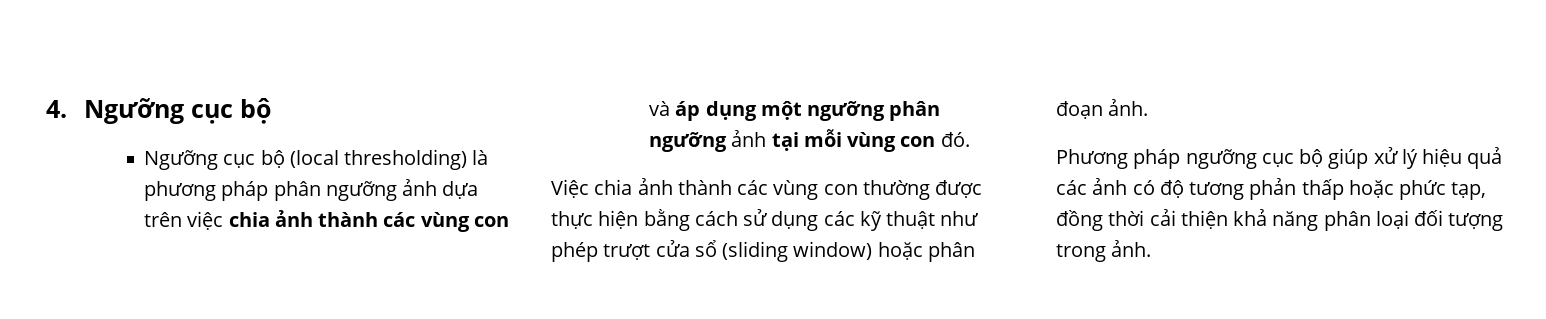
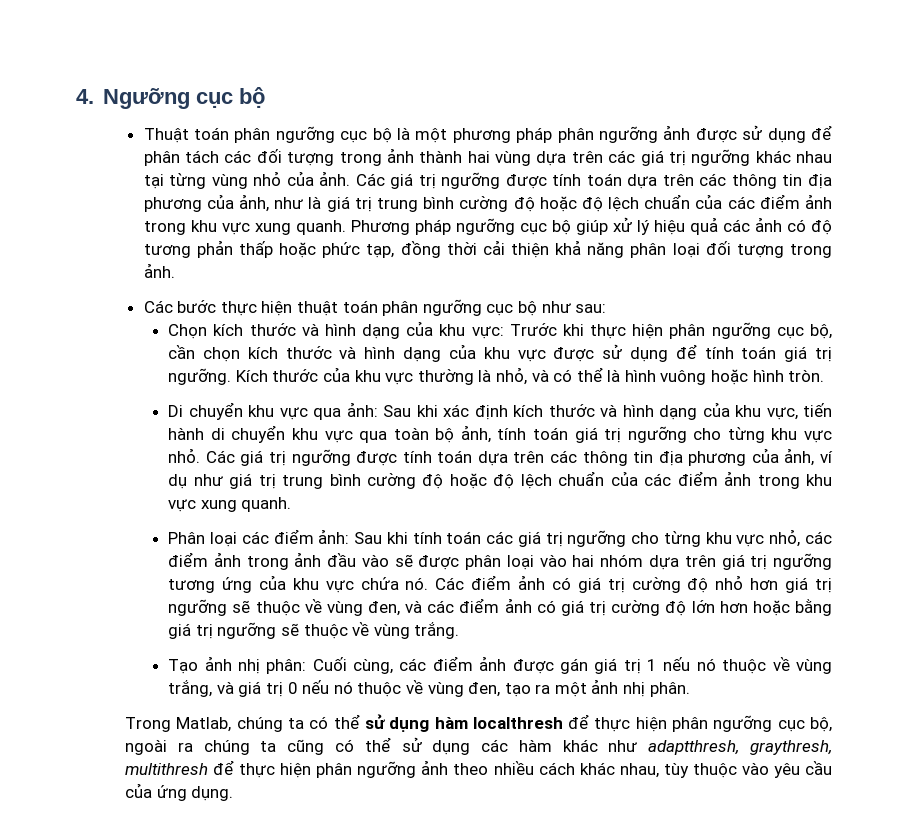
- Ngưỡng cục bộ (local thresholding) là phương pháp phân ngưỡng ảnh dựa trên việc chia ảnh thành các vùng con và áp dụng một ngưỡng phân ngưỡng ảnh tại mỗi vùng con đó.
- Việc chia ảnh thành các vùng con thường được thực hiện bằng cách sử dụng các kỹ thuật như phép trượt cửa sổ (sliding window) hoặc phân đoạn ảnh.
- Phương pháp ngưỡng cục bộ giúp xử lý hiệu quả các ảnh có độ tương phản thấp hoặc phức tạp, đồng thời cải thiện khả năng phân loại đối tượng trong ảnh.
+ Thuật toán phân ngưỡng cục bộ là một phương pháp phân ngưỡng ảnh được sử dụng để phân tách các đối tượng trong ảnh thành hai vùng dựa trên các giá trị ngưỡng khác nhau tại từng vùng nhỏ của ảnh. Các giá trị ngưỡng được tính toán dựa trên các thông tin địa phương của ảnh, như là giá trị trung bình cường độ hoặc độ lệch chuẩn của các điểm ảnh trong khu vực xung quanh. Phương pháp ngưỡng cục bộ giúp xử lý hiệu quả các ảnh có độ tương phản thấp hoặc phức tạp, đồng thời cải thiện khả năng phân loại đối tượng trong ảnh.
+ Các bước thực hiện thuật toán phân ngưỡng cục bộ như sau:
+ Chọn kích thước và hình dạng của khu vực: Trước khi thực hiện phân ngưỡng cục bộ, cần chọn kích thước và hình dạng của khu vực được sử dụng để tính toán giá trị ngưỡng. Kích thước của khu vực thường là nhỏ, và có thể là hình vuông hoặc hình tròn.
+ Di chuyển khu vực qua ảnh: Sau khi xác định kích thước và hình dạng của khu vực, tiến hành di chuyển khu vực qua toàn bộ ảnh, tính toán giá trị ngưỡng cho từng khu vực nhỏ. Các giá trị ngưỡng được tính toán dựa trên các thông tin địa phương của ảnh, ví dụ như giá trị trung bình cường độ hoặc độ lệch chuẩn của các điểm ảnh trong khu vực xung quanh.
+ Phân loại các điểm ảnh: Sau khi tính toán các giá trị ngưỡng cho từng khu vực nhỏ, các điểm ảnh trong ảnh đầu vào sẽ được phân loại vào hai nhóm dựa trên giá trị ngưỡng tương ứng của khu vực chứa nó. Các điểm ảnh có giá trị cường độ nhỏ hơn giá trị ngưỡng sẽ thuộc về vùng đen, và các điểm ảnh có giá trị cường độ lớn hơn hoặc bằng giá trị ngưỡng sẽ thuộc về vùng trắng.
+ Tạo ảnh nhị phân: Cuối cùng, các điểm ảnh được gán giá trị 1 nếu nó thuộc về vùng trắng, và giá trị 0 nếu nó thuộc về vùng đen, tạo ra một ảnh nhị phân.
+ Trong Matlab, chúng ta có thể sử dụng hàm localthresh để thực hiện phân ngưỡng cục bộ, ngoài ra chúng ta cũng có thể sử dụng các hàm khác như adaptthresh, graythresh, multithresh để thực hiện phân ngưỡng ảnh theo nhiều cách khác nhau, tùy thuộc vào yêu cầu của ứng dụng.

